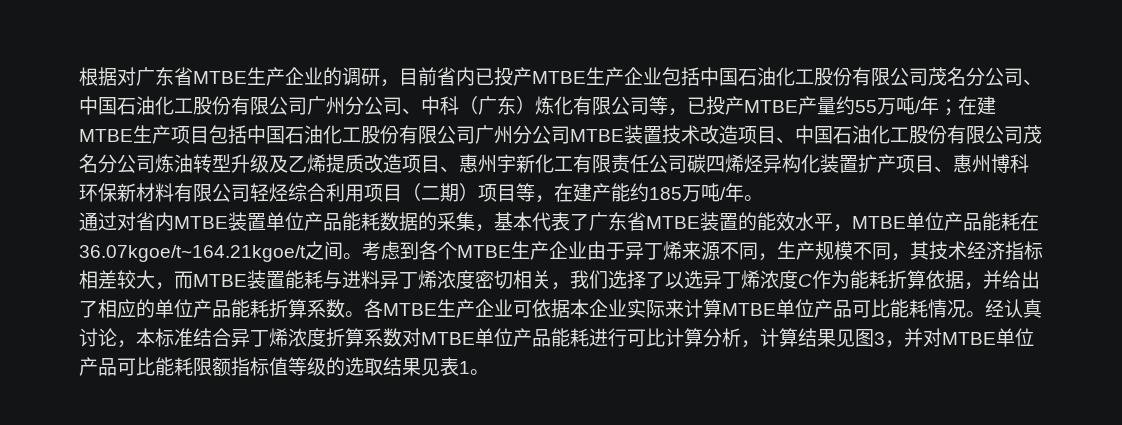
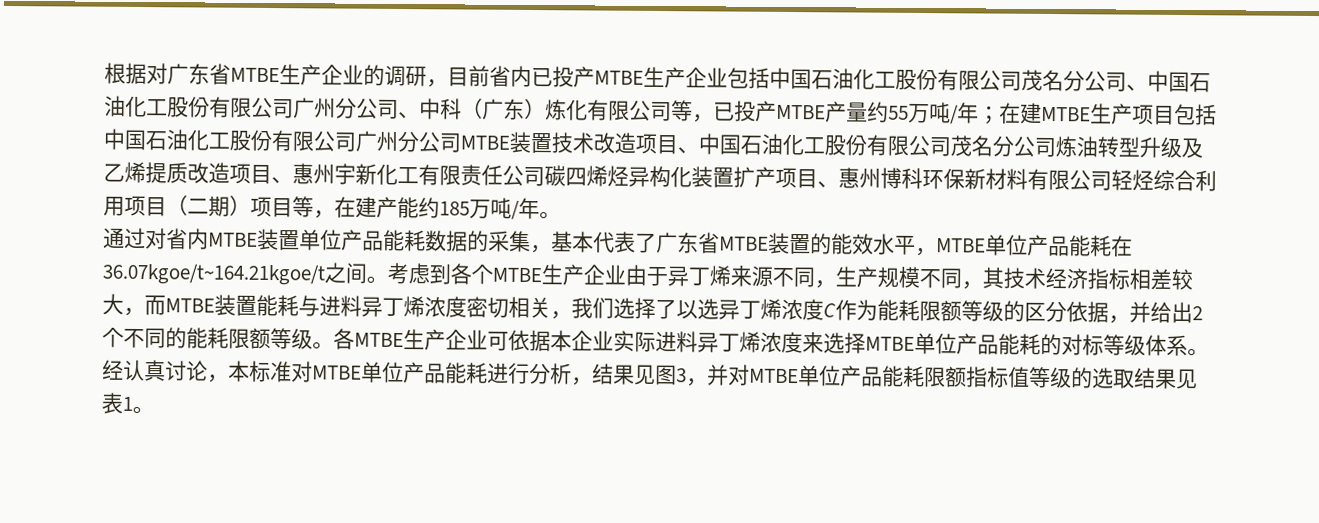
- 考虑到各个MTBE生产企业由于异丁烯来源不同，生产规模不同，其技术经济指标相差较大，而MTBE装置能耗与进料异丁烯浓度密切相关，我们选择了以选异丁烯浓度C作为能耗折算依据，并给出了相应的单位产品能耗折算系数。
+ 考虑到各个MTBE生产企业由于异丁烯来源不同，生产规模不同，其技术经济指标相差较大，而MTBE装置能耗与进料异丁烯浓度密切相关，我们选择了以选异丁烯浓度C作为能耗限额等级的区分依据，并给出2个不同的能耗限额等级。
- 各MTBE生产企业可依据本企业实际来计算MTBE单位产品可比能耗情况。
+ 各MTBE生产企业可依据本企业实际进料异丁烯浓度来选择MTBE单位产品能耗的对标等级体系。
- 经认真讨论，本标准结合异丁烯浓度折算系数对MTBE单位产品能耗进行可比计算分析，计算结果见图3，并对MTBE单位产品可比能耗限额指标值等级的选取结果见表1。
+ 经认真讨论，本标准对MTBE单位产品能耗进行分析，结果见图3，并对MTBE单位产品能耗限额指标值等级的选取结果见表1。

